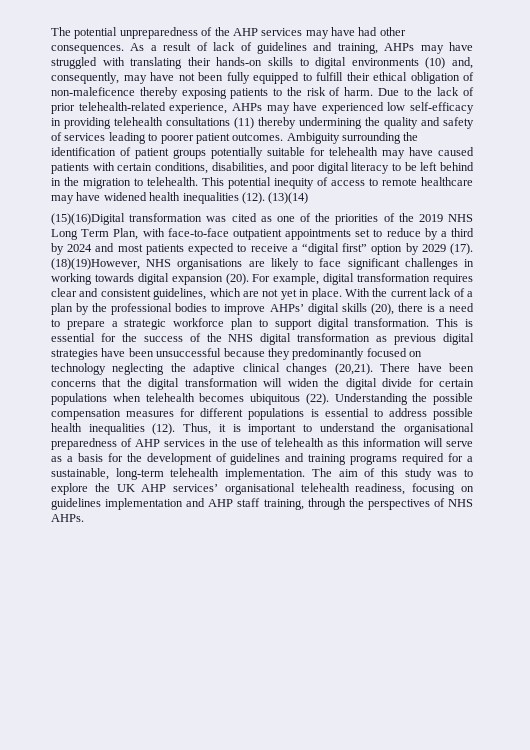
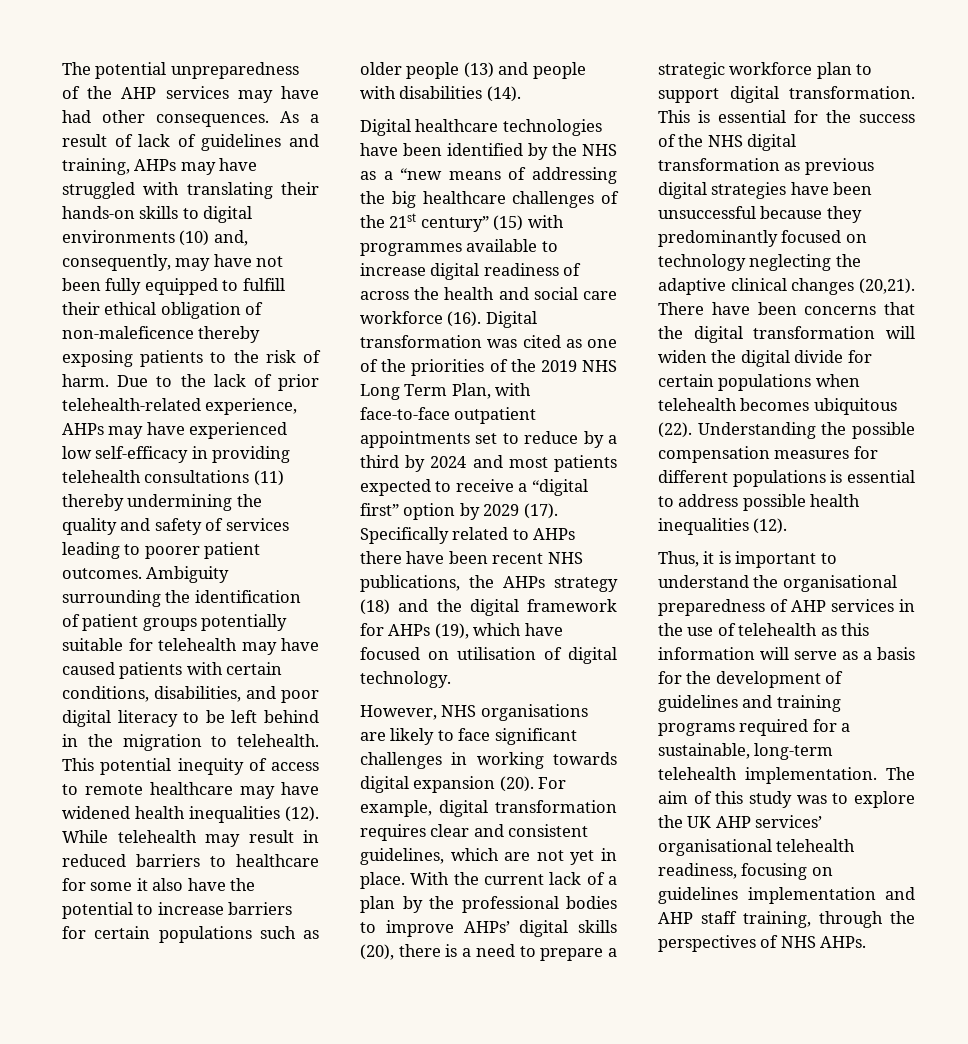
- (13)(14)
- (15)(16)Digital transformation was cited as one of the priorities of the 2019 NHS Long Term Plan, with face-to-face outpatient appointments set to reduce by a third by 2024 and most patients expected to receive a “digital first” option by 2029 (17).
+ While telehealth may result in reduced barriers to healthcare for some it also have the potential to increase barriers for certain populations such as older people (13) and people with disabilities (14).
+ Digital healthcare technologies have been identified by the NHS as a “new means of addressing the big healthcare challenges of the 21st century” (15) with programmes available to increase digital readiness of across the health and social care workforce (16). Digital transformation was cited as one of the priorities of the 2019 NHS Long Term Plan, with face-to-face outpatient appointments set to reduce by a third by 2024 and most patients expected to receive a “digital first” option by 2029 (17).
- (18)(19)However, NHS organisations are likely to face significant challenges in working towards digital expansion (20).
+ Specifically related to AHPs there have been recent NHS publications, the AHPs strategy (18) and the digital framework for AHPs (19), which have focused on utilisation of digital technology.
+ However, NHS organisations are likely to face significant challenges in working towards digital expansion (20).
- Understanding the possible compensation measures for different populations is essential to address possible health inequalities (12). Thus, it is important to understand the organisational preparedness of AHP services in the use of telehealth as this information will serve as a basis for the development of guidelines and training programs required for a sustainable, long-term telehealth implementation.
+ Understanding the possible compensation measures for different populations is essential to address possible health inequalities (12).
+ Thus, it is important to understand the organisational preparedness of AHP services in the use of telehealth as this information will serve as a basis for the development of guidelines and training programs required for a sustainable, long-term telehealth implementation.

